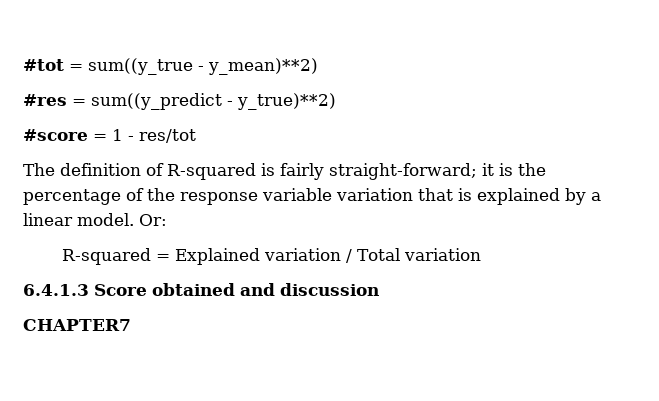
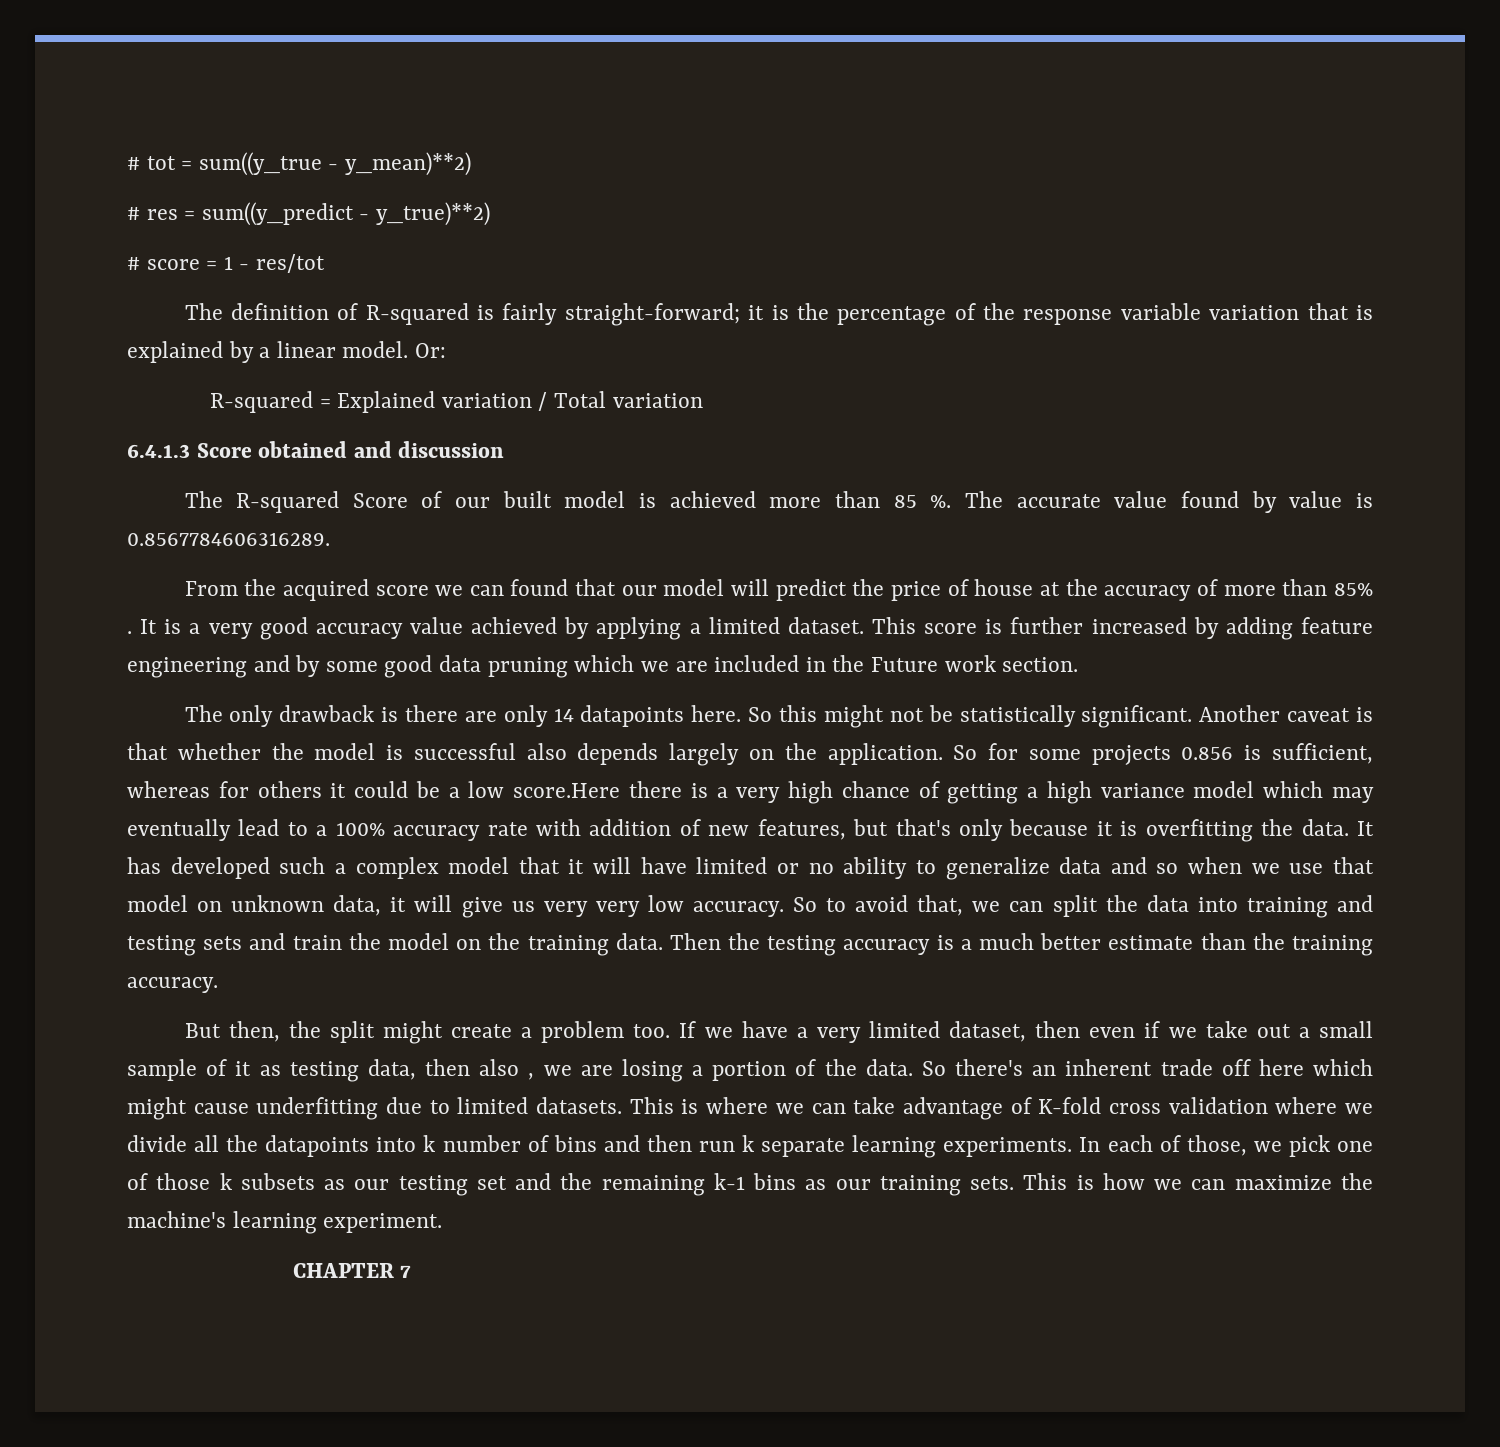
- #tot = sum((y_true - y_mean)**2)
+ # tot = sum((y_true - y_mean)**2)
- #res = sum((y_predict - y_true)**2)
+ # res = sum((y_predict - y_true)**2)
- #score = 1 - res/tot
+ # score = 1 - res/tot
- CHAPTER7
+ The R-squared Score of our built model is achieved more than 85 %. The accurate value found by value is 0.8567784606316289.
+ From the acquired score we can found that our model will predict the price of house at the accuracy of more than 85% . It is a very good accuracy value achieved by applying a limited dataset. This score is further increased by adding feature engineering and by some good data pruning which we are included in the Future work section.
+ The only drawback is there are only 14 datapoints here. So this might not be statistically significant. Another caveat is that whether the model is successful also depends largely on the application. So for some projects 0.856 is sufficient, whereas for others it could be a low score.Here there is a very high chance of getting a high variance model which may eventually lead to a 100% accuracy rate with addition of new features, but that's only because it is overfitting the data. It has developed such a complex model that it will have limited or no ability to generalize data and so when we use that model on unknown data, it will give us very very low accuracy. So to avoid that, we can split the data into training and testing sets and train the model on the training data. Then the testing accuracy is a much better estimate than the training accuracy.
+ But then, the split might create a problem too. If we have a very limited dataset, then even if we take out a small sample of it as testing data, then also , we are losing a portion of the data. So there's an inherent trade off here which might cause underfitting due to limited datasets. This is where we can take advantage of K-fold cross validation where we divide all the datapoints into k number of bins and then run k separate learning experiments. In each of those, we pick one of those k subsets as our testing set and the remaining k-1 bins as our training sets. This is how we can maximize the machine's learning experiment.
+ CHAPTER 7

